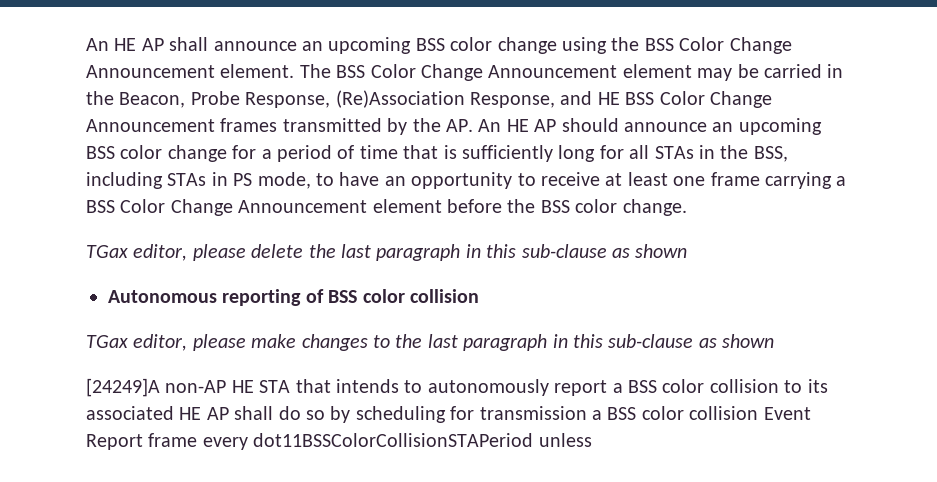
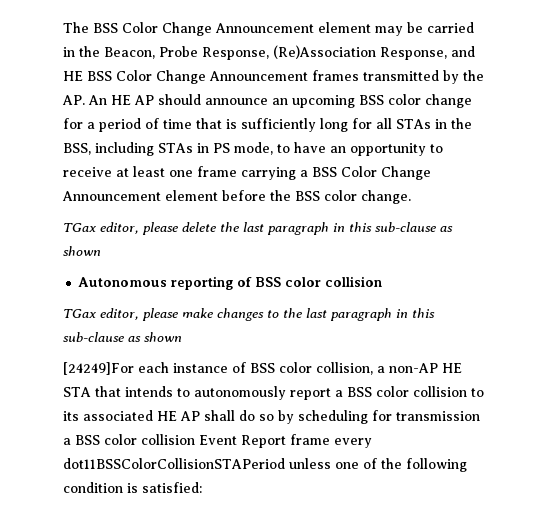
- An HE AP shall announce an upcoming BSS color change using the BSS Color Change Announcement element.
- [24249]A non-AP HE STA that intends to autonomously report a BSS color collision to its associated HE AP shall do so by scheduling for transmission a BSS color collision Event Report frame every dot11BSSColorCollisionSTAPeriod unless
+ [24249]For each instance of BSS color collision, a non-AP HE STA that intends to autonomously report a BSS color collision to its associated HE AP shall do so by scheduling for transmission a BSS color collision Event Report frame every dot11BSSColorCollisionSTAPeriod unless one of the following condition is satisfied:

